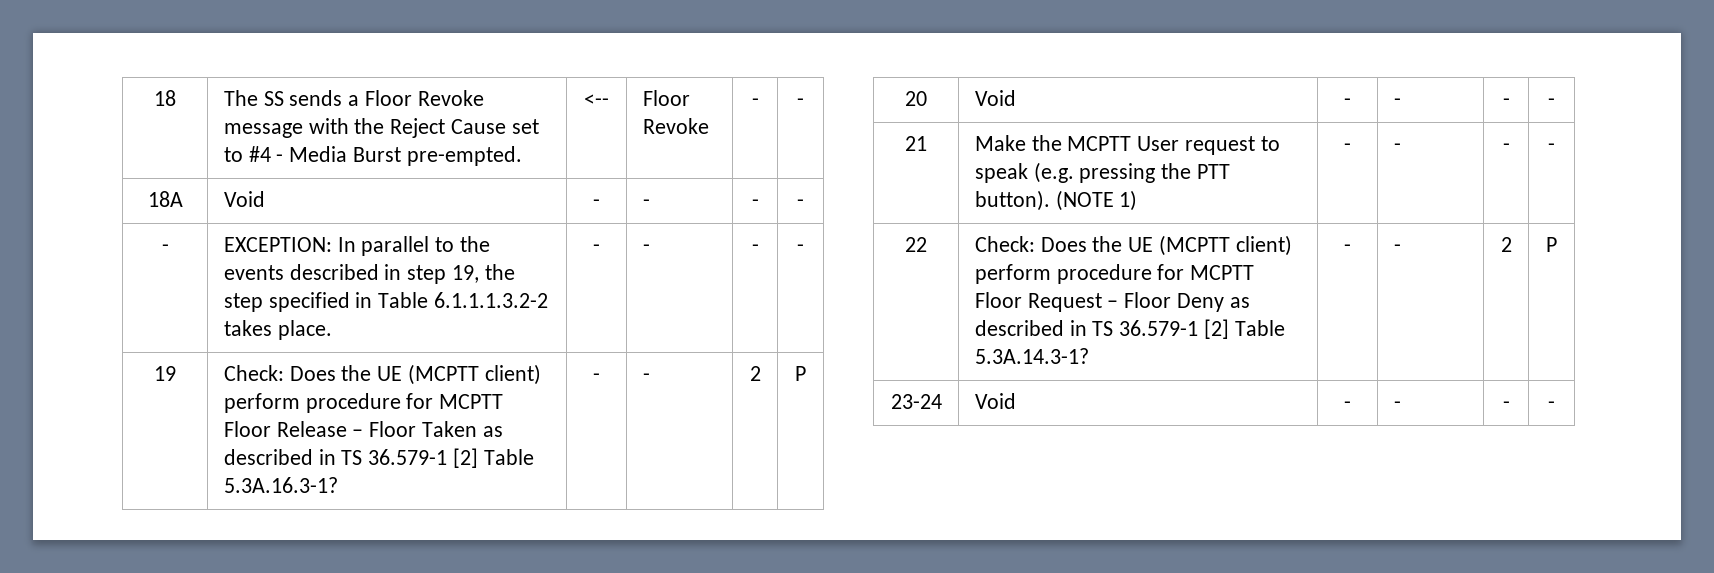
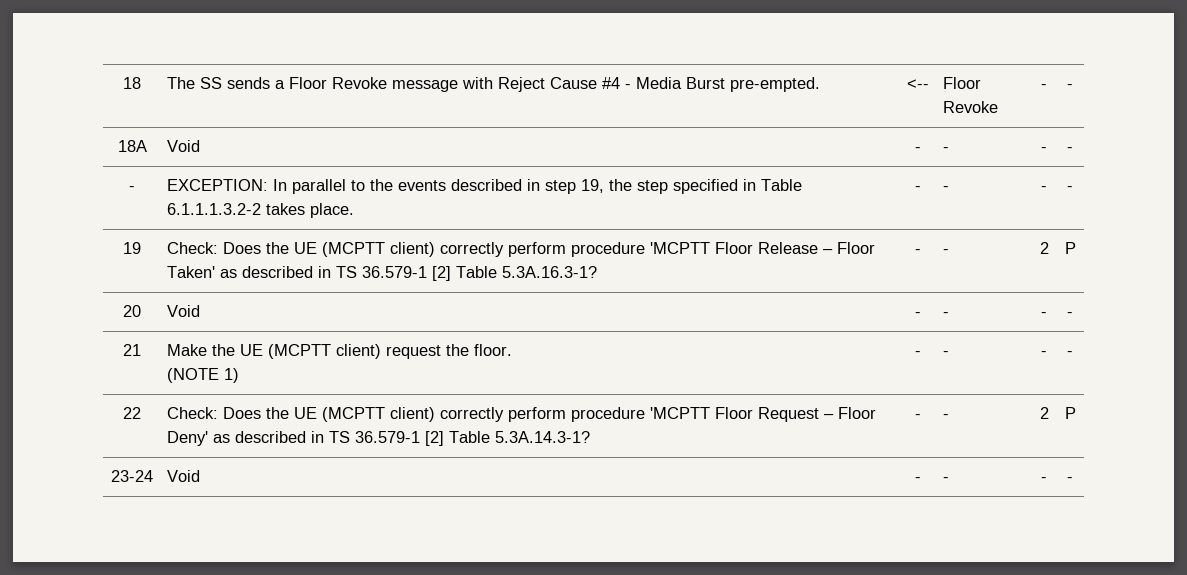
- 18 | The SS sends a Floor Revoke message with the Reject Cause set to #4 - Media Burst pre-empted. | <-- | Floor Revoke | - | -
+ 18 | The SS sends a Floor Revoke message with Reject Cause #4 - Media Burst pre-empted. | <-- | Floor Revoke | - | -
- 19 | Check: Does the UE (MCPTT client) perform procedure for MCPTT Floor Release – Floor Taken as described in TS 36.579-1 [2] Table 5.3A.16.3-1? | - | - | 2 | P
+ 19 | Check: Does the UE (MCPTT client) correctly perform procedure 'MCPTT Floor Release – Floor Taken' as described in TS 36.579-1 [2] Table 5.3A.16.3-1? | - | - | 2 | P
- 21 | Make the MCPTT User request to speak (e.g. pressing the PTT button). (NOTE 1) | - | - | - | -
+ 21 | Make the UE (MCPTT client) request the floor.
+ (NOTE 1) | - | - | - | -
- 22 | Check: Does the UE (MCPTT client) perform procedure for MCPTT Floor Request – Floor Deny as described in TS 36.579-1 [2] Table 5.3A.14.3-1? | - | - | 2 | P
+ 22 | Check: Does the UE (MCPTT client) correctly perform procedure 'MCPTT Floor Request – Floor Deny' as described in TS 36.579-1 [2] Table 5.3A.14.3-1? | - | - | 2 | P

